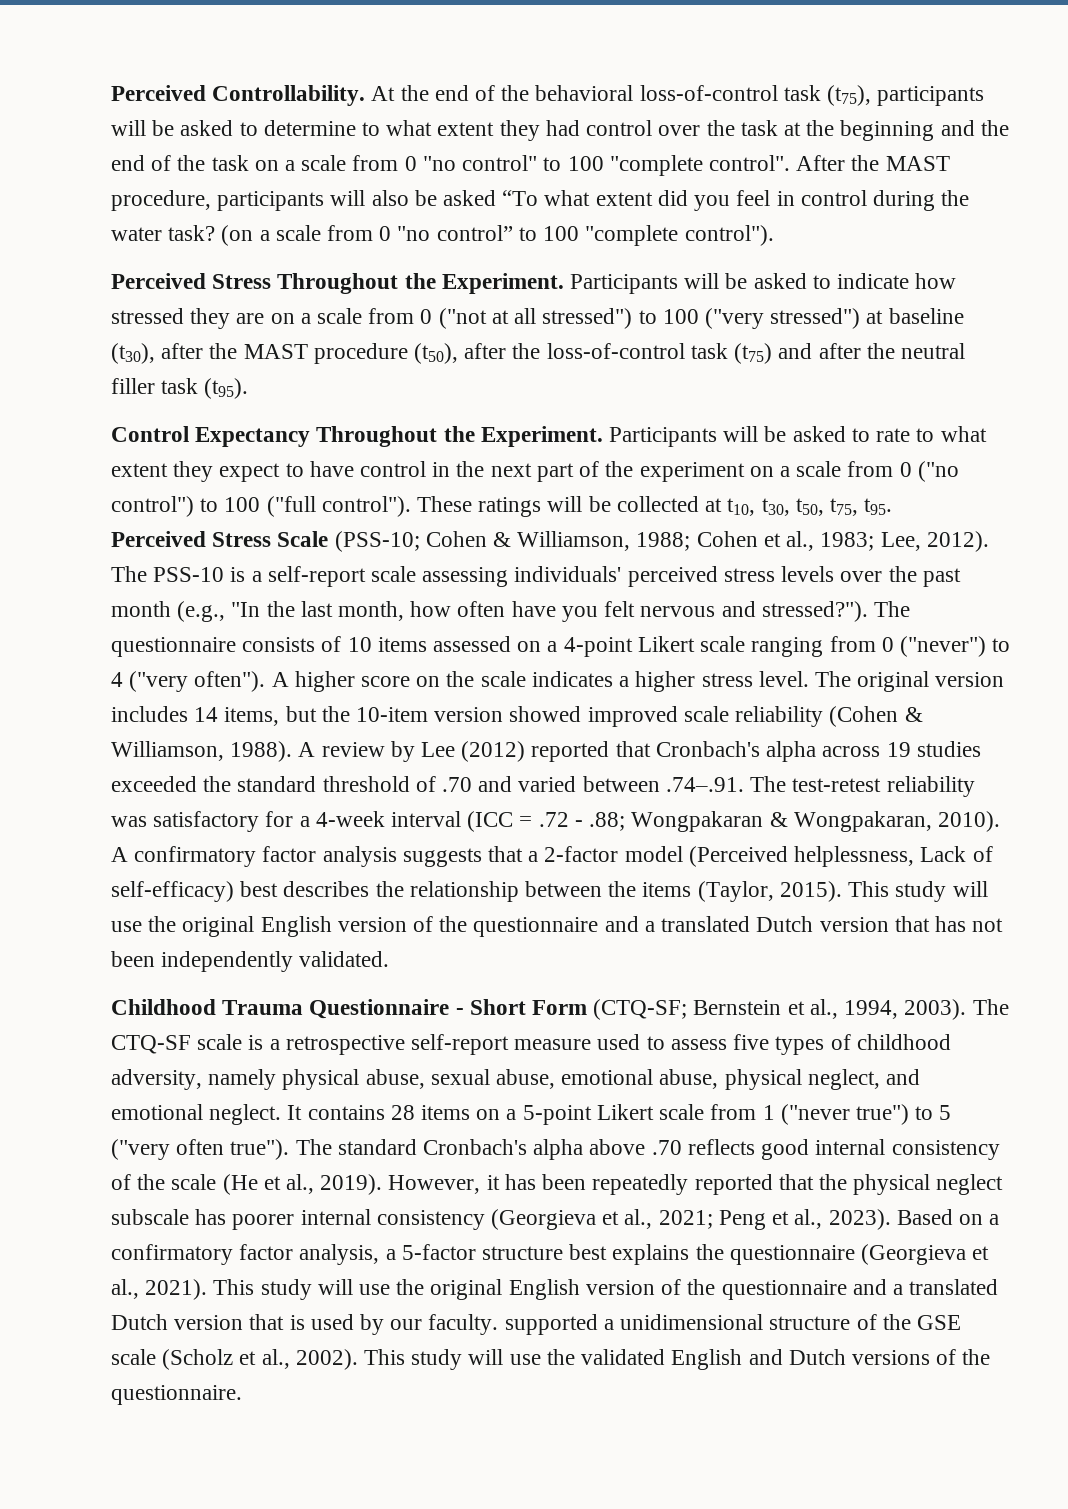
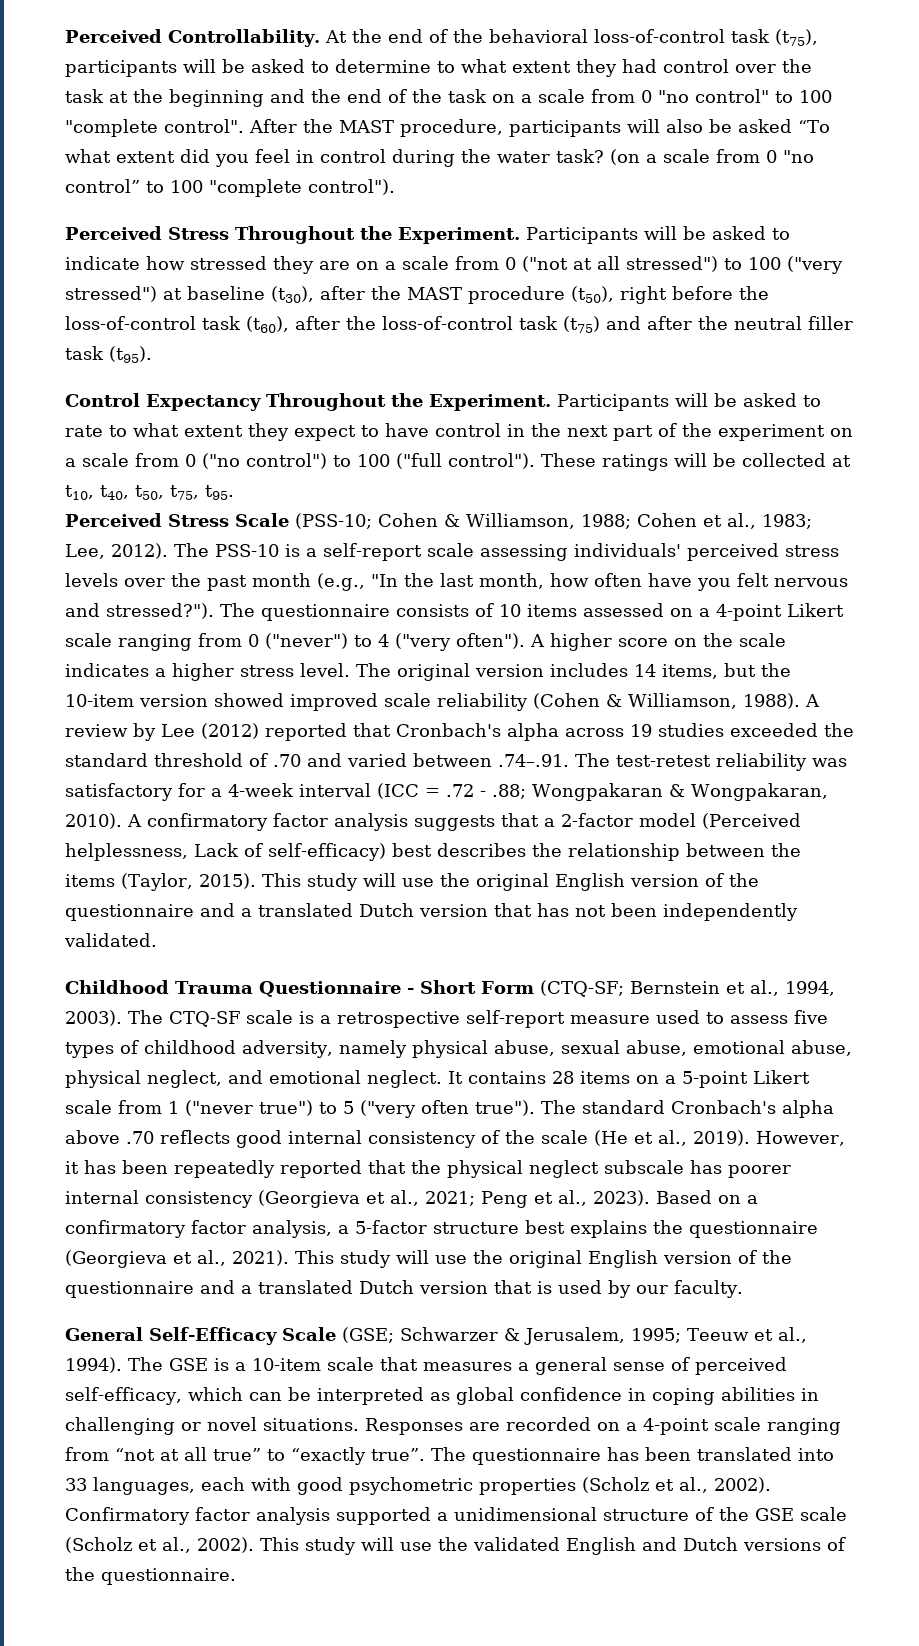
- Participants will be asked to indicate how stressed they are on a scale from 0 ("not at all stressed") to 100 ("very stressed") at baseline (t30), after the MAST procedure (t50), after the loss-of-control task (t75) and after the neutral filler task (t95).
+ Participants will be asked to indicate how stressed they are on a scale from 0 ("not at all stressed") to 100 ("very stressed") at baseline (t30), after the MAST procedure (t50), right before the loss-of-control task (t60), after the loss-of-control task (t75) and after the neutral filler task (t95).
- These ratings will be collected at t10, t30, t50, t75, t95.
+ These ratings will be collected at t10, t40, t50, t75, t95.
- This study will use the original English version of the questionnaire and a translated Dutch version that is used by our faculty. supported a unidimensional structure of the GSE scale (Scholz et al., 2002).
+ This study will use the original English version of the questionnaire and a translated Dutch version that is used by our faculty.
+ General Self-Efficacy Scale (GSE; Schwarzer & Jerusalem, 1995; Teeuw et al., 1994). The GSE is a 10-item scale that measures a general sense of perceived self-efficacy, which can be interpreted as global confidence in coping abilities in challenging or novel situations. Responses are recorded on a 4-point scale ranging from “not at all true” to “exactly true”. The questionnaire has been translated into 33 languages, each with good psychometric properties (Scholz et al., 2002). Confirmatory factor analysis supported a unidimensional structure of the GSE scale (Scholz et al., 2002).

